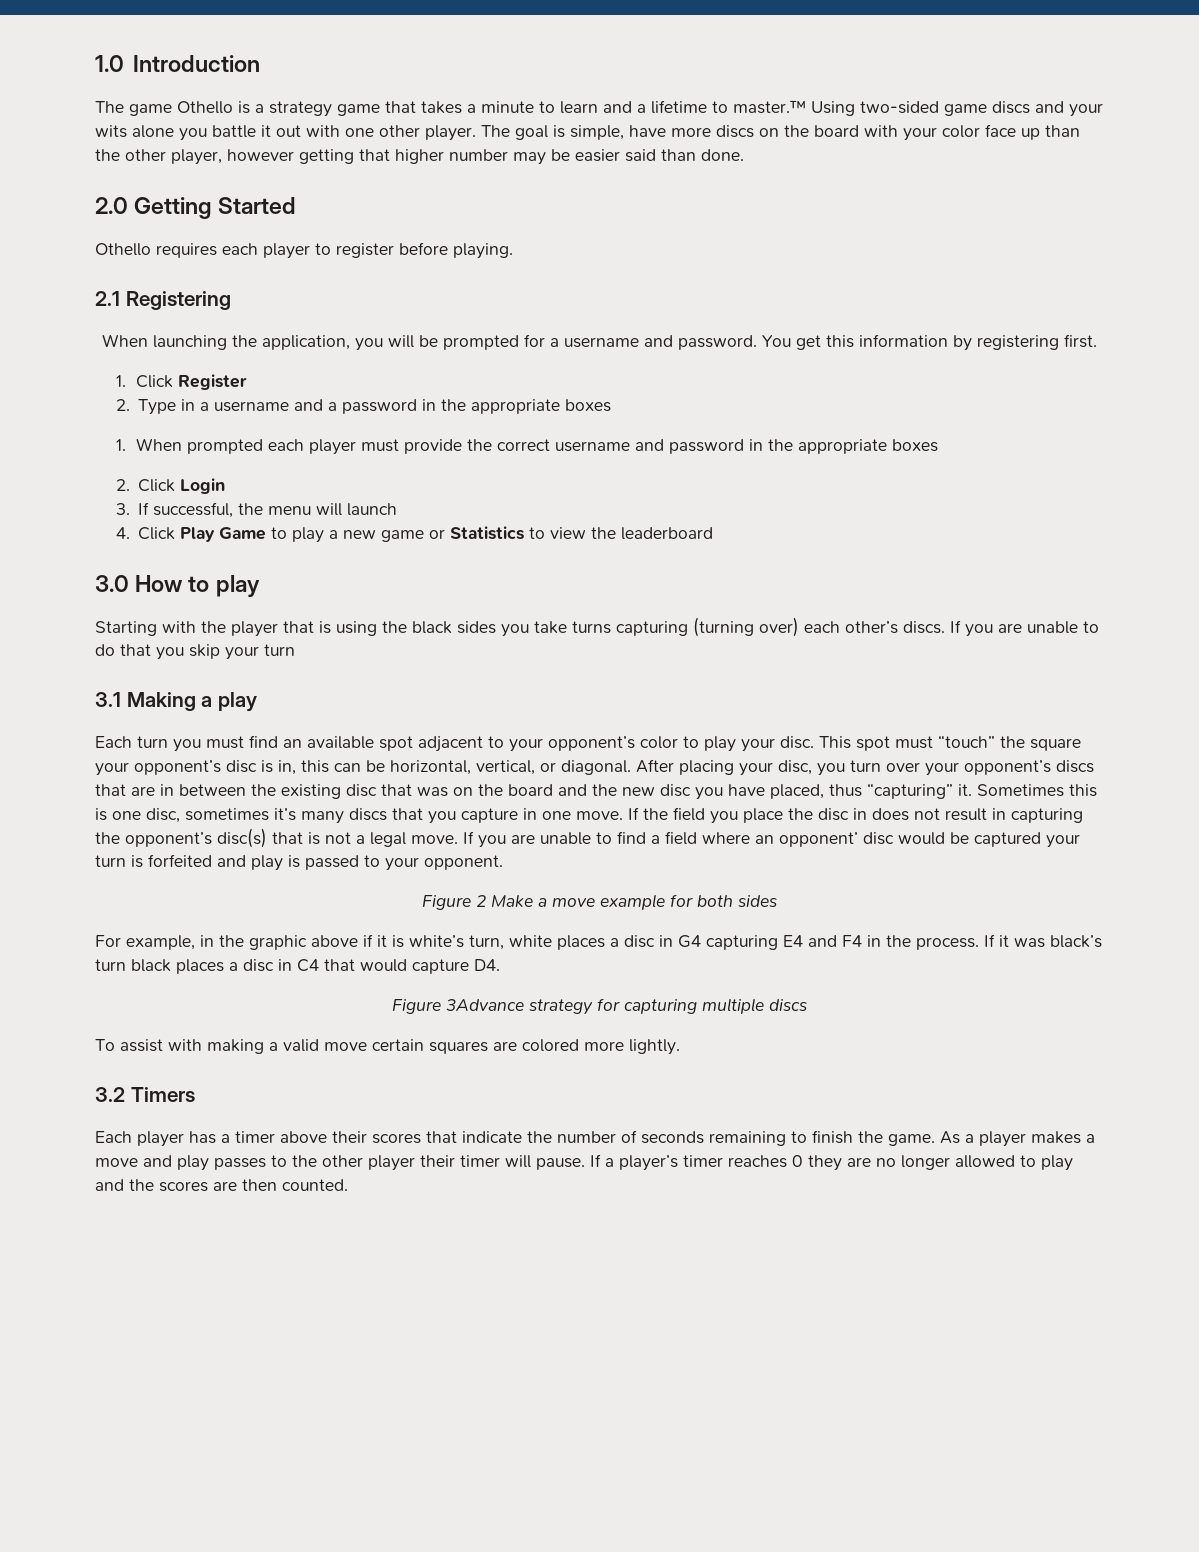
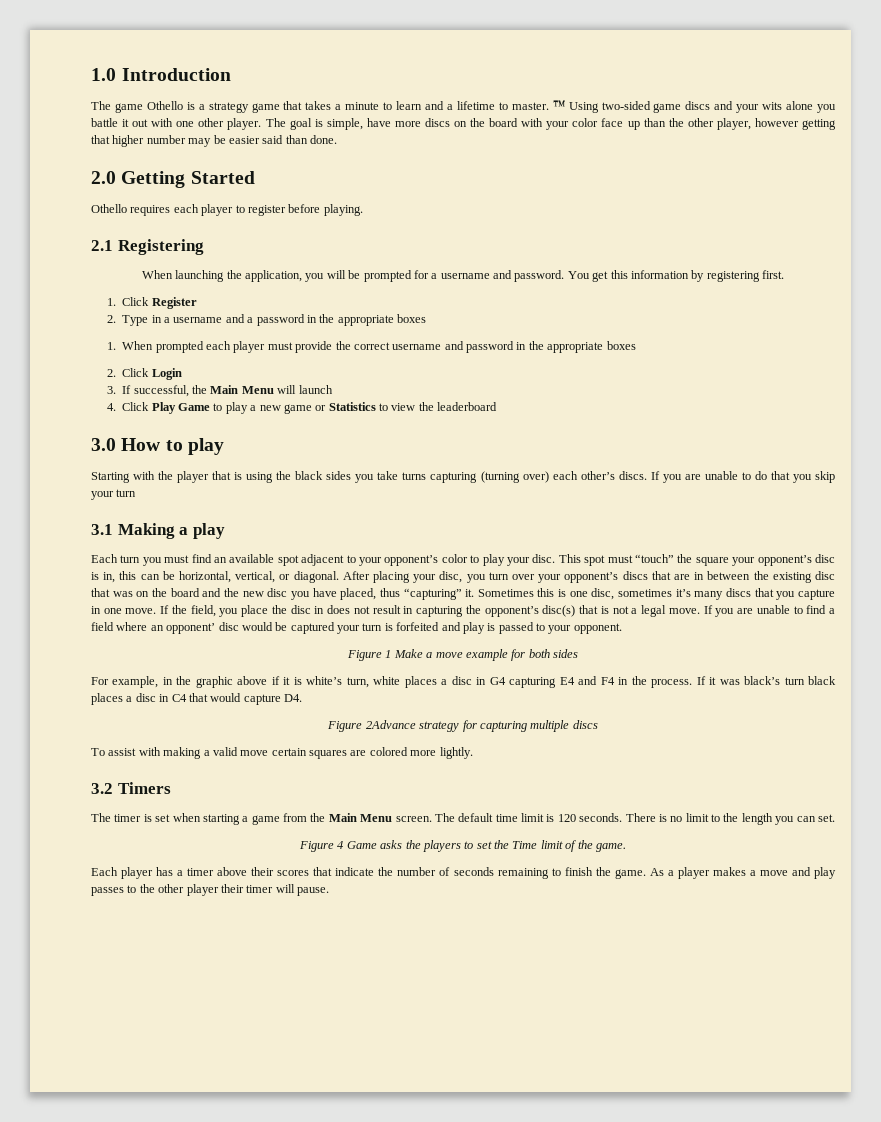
- The game Othello is a strategy game that takes a minute to learn and a lifetime to master.™ Using two-sided game discs and your wits alone you battle it out with one other player.
+ The game Othello is a strategy game that takes a minute to learn and a lifetime to master. ™ Using two-sided game discs and your wits alone you battle it out with one other player.
- 3. If successful, the menu will launch
+ 3. If successful, the Main Menu will launch
- If the field you place the disc in does not result in capturing the opponent’s disc(s) that is not a legal move.
+ If the field, you place the disc in does not result in capturing the opponent’s disc(s) that is not a legal move.
- Figure 2 Make a move example for both sides
+ Figure 1 Make a move example for both sides
- Figure 3Advance strategy for capturing multiple discs
+ Figure 2Advance strategy for capturing multiple discs
+ The timer is set when starting a game from the Main Menu screen. The default time limit is 120 seconds. There is no limit to the length you can set.
+ Figure 4 Game asks the players to set the Time limit of the game.
- If a player’s timer reaches 0 they are no longer allowed to play and the scores are then counted.

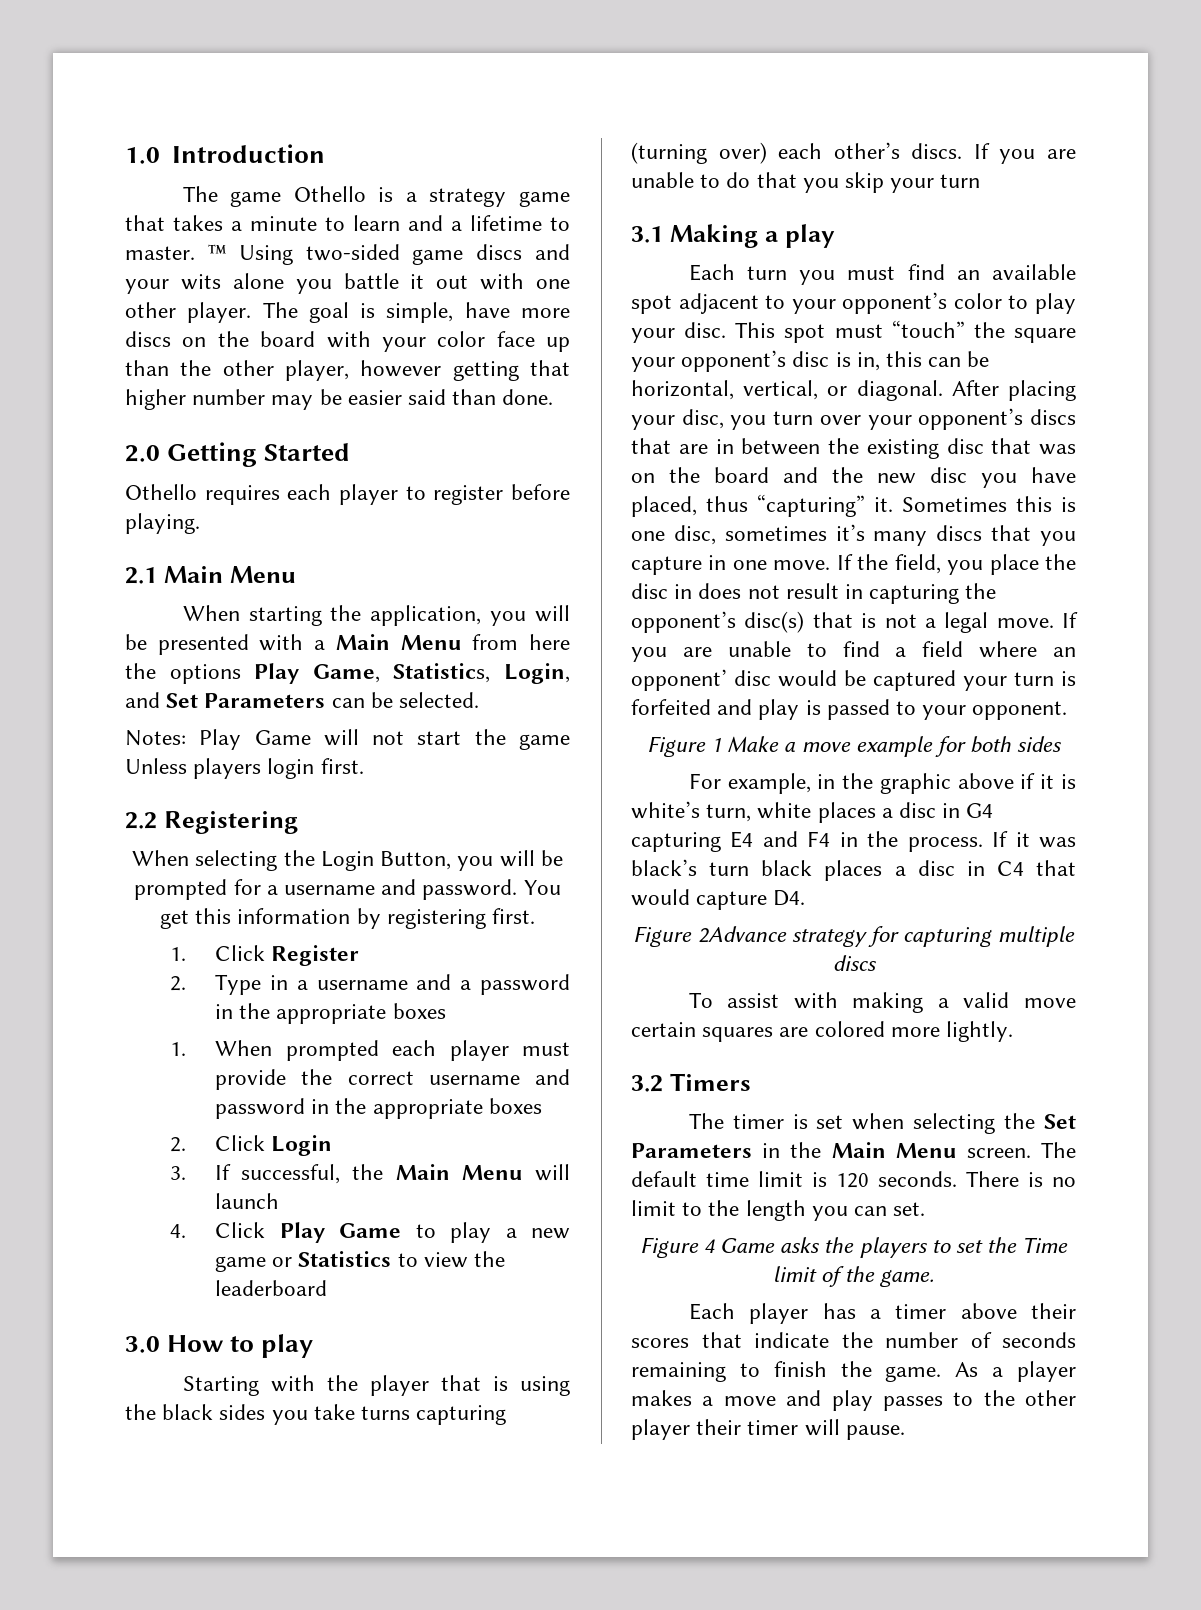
- 2.1 Registering
- When launching the application, you will be prompted for a username and password.
+ 2.1 Main Menu
+ When starting the application, you will be presented with a Main Menu from here the options Play Game, Statistics, Login, and Set Parameters can be selected.
+ Notes: Play Game will not start the game Unless players login first.
+ 2.2 Registering
+ When selecting the Login Button, you will be prompted for a username and password.
- The timer is set when starting a game from the Main Menu screen.
+ The timer is set when selecting the Set Parameters in the Main Menu screen.

